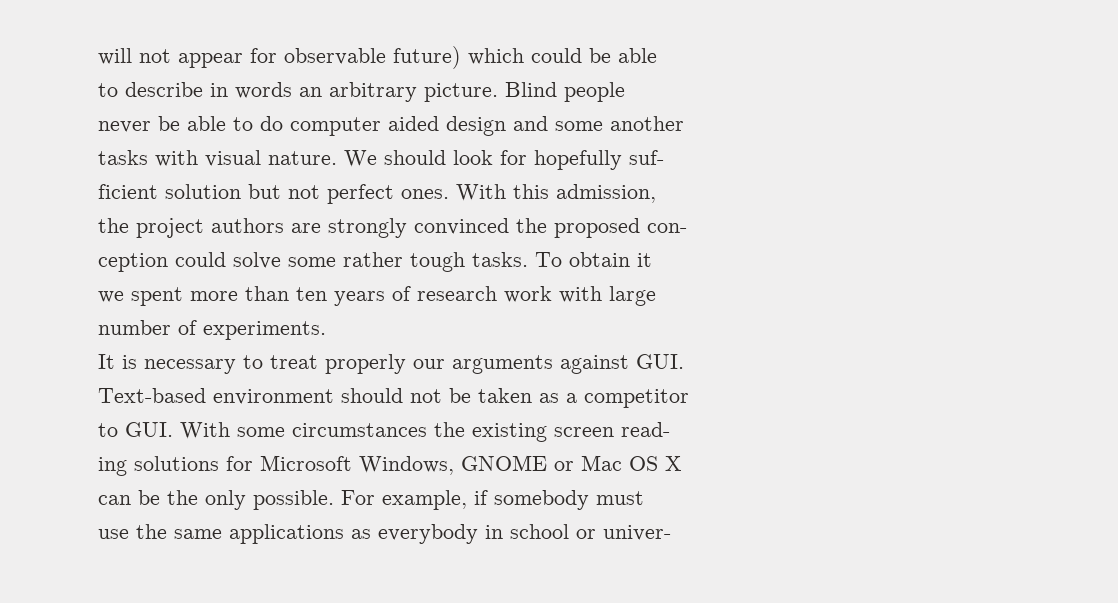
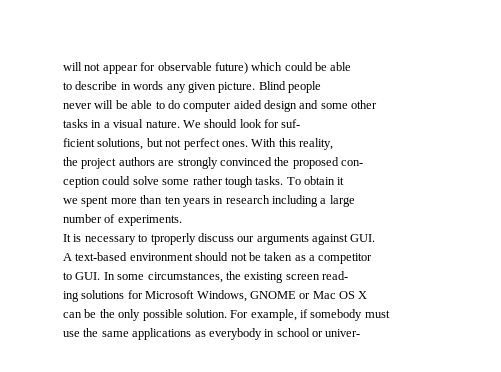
- to describe in words an arbitrary picture.
+ to describe in words any given picture.
- never be able to do computer aided design and some another
+ never will be able to do computer aided design and some other
- tasks with visual nature.
+ tasks in a visual nature.
- We should look for hopefully suf-
+ We should look for suf-
- ficient solution but not perfect ones.
+ ficient solutions, but not perfect ones.
- With this admission,
+ With this reality,
- we spent more than ten years of research work with large
+ we spent more than ten years in research including a large
- It is necessary to treat properly our arguments against GUI.
+ It is necessary to tproperly discuss our arguments against GUI.
- Text-based environment should not be taken as a competitor
+ A text-based environment should not be taken as a competitor
- to GUI. With some circumstances the existing screen read-
+ to GUI. In some circumstances, the existing screen read-
- can be the only possible.
+ can be the only possible solution.

